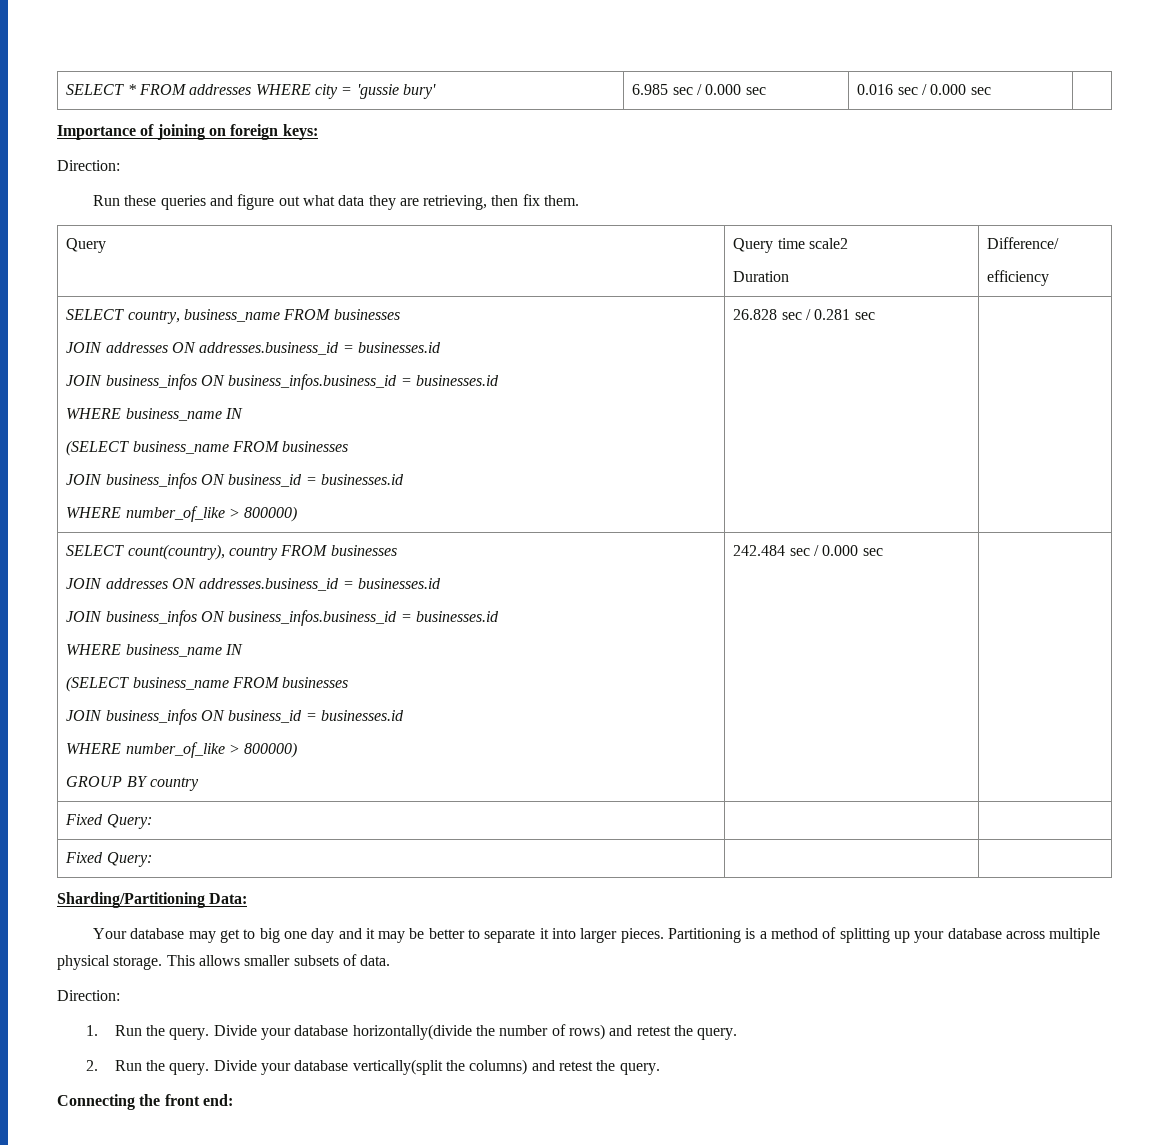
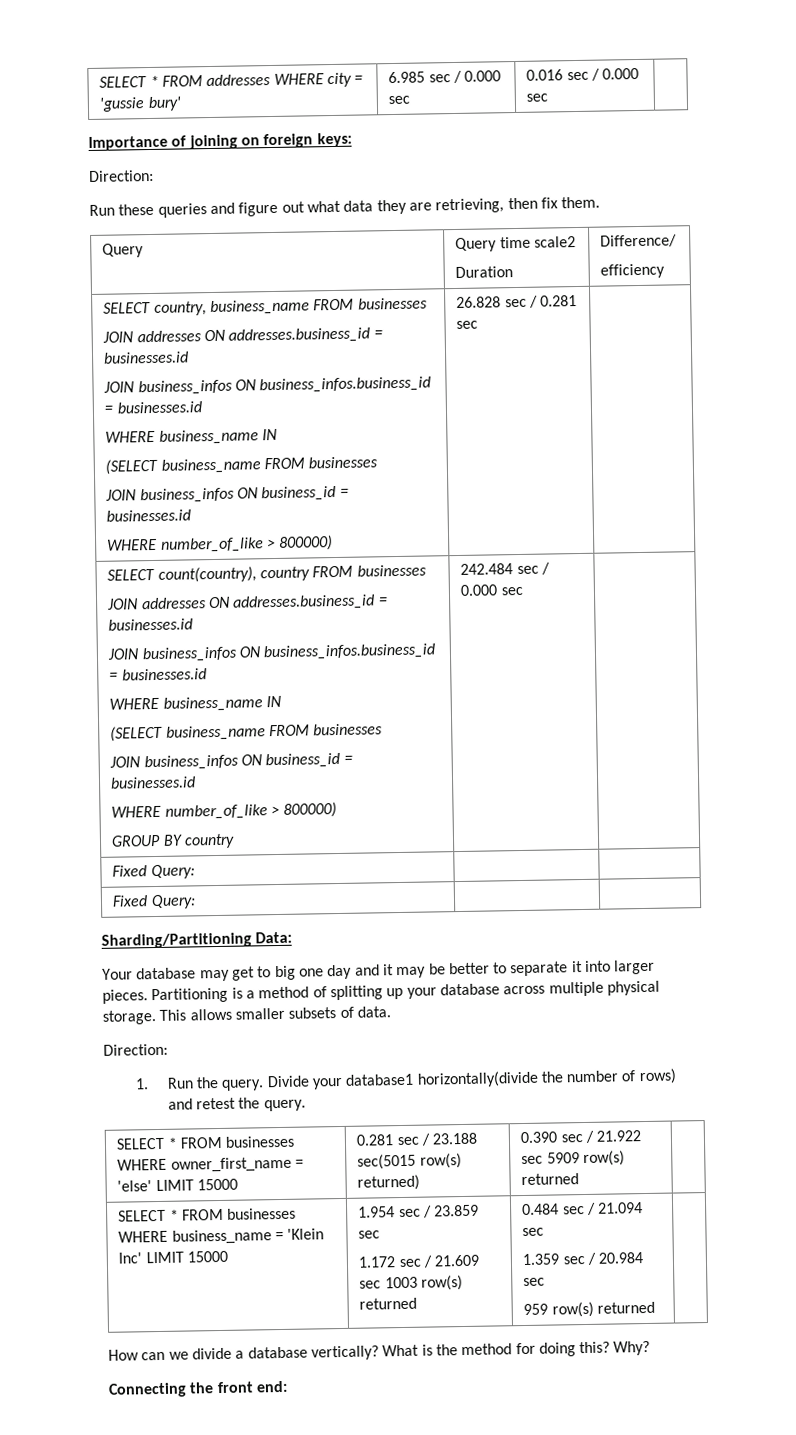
- Divide your database horizontally(divide the number of rows) and retest the query.
+ Divide your database1 horizontally(divide the number of rows) and retest the query.
- 2. Run the query. Divide your database vertically(split the columns) and retest the query.
+ SELECT * FROM businesses WHERE owner_first_name = 'else' LIMIT 15000 | 0.281 sec / 23.188 sec(5015 row(s) returned) | 0.390 sec / 21.922 sec 5909 row(s) returned |
+ SELECT * FROM businesses WHERE business_name = 'Klein Inc' LIMIT 15000 | 1.954 sec / 23.859 sec
+ 1.172 sec / 21.609 sec 1003 row(s) returned | 0.484 sec / 21.094 sec
+ 1.359 sec / 20.984 sec
+ 959 row(s) returned |
+ How can we divide a database vertically? What is the method for doing this? Why?

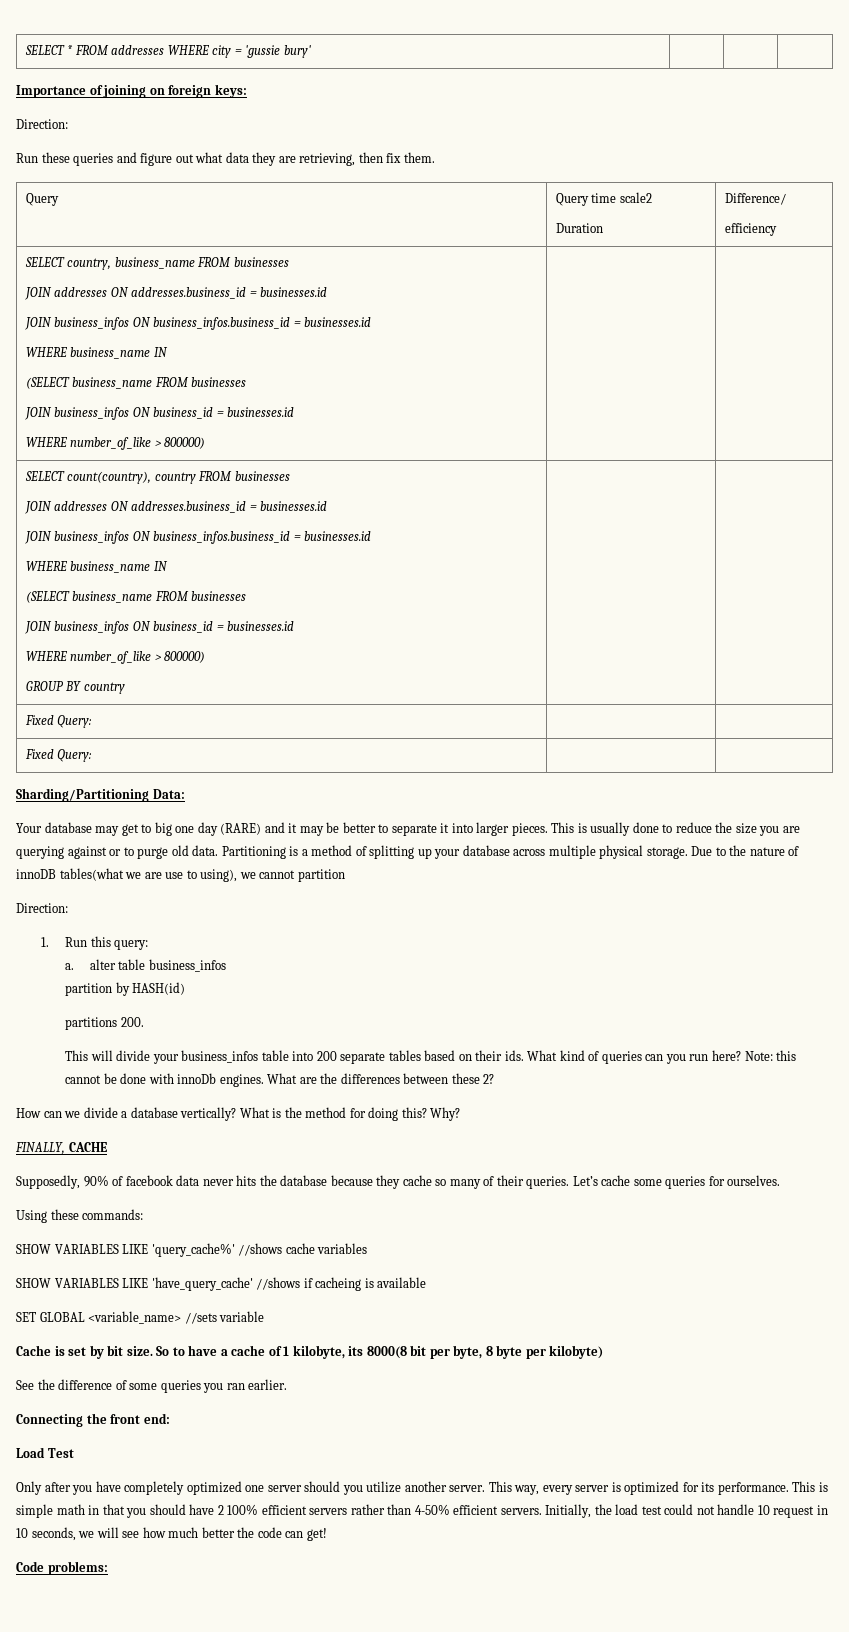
- SELECT * FROM addresses WHERE city = 'gussie bury' | 6.985 sec / 0.000 sec | 0.016 sec / 0.000 sec |
+ SELECT * FROM addresses WHERE city = 'gussie bury' | | |
  SELECT country, business_name FROM businesses
  JOIN addresses ON addresses.business_id = businesses.id
  JOIN business_infos ON business_infos.business_id = businesses.id
  WHERE business_name IN
  (SELECT business_name FROM businesses
  JOIN business_infos ON business_id = businesses.id
- WHERE number_of_like > 800000) | 26.828 sec / 0.281 sec |
+ WHERE number_of_like > 800000) | |
- 242.484 sec / 0.000 sec
- Your database may get to big one day and it may be better to separate it into larger pieces.
+ Your database may get to big one day (RARE) and it may be better to separate it into larger pieces.
+ This is usually done to reduce the size you are querying against or to purge old data.
- This allows smaller subsets of data.
+ Due to the nature of innoDB tables(what we are use to using), we cannot partition
  Direction:
- 1. Run the query. Divide your database1 horizontally(divide the number of rows) and retest the query.
- SELECT * FROM businesses WHERE owner_first_name = 'else' LIMIT 15000 | 0.281 sec / 23.188 sec(5015 row(s) returned) | 0.390 sec / 21.922 sec 5909 row(s) returned |
- SELECT * FROM businesses WHERE business_name = 'Klein Inc' LIMIT 15000 | 1.954 sec / 23.859 sec
- 1.172 sec / 21.609 sec 1003 row(s) returned | 0.484 sec / 21.094 sec
- 1.359 sec / 20.984 sec
- 959 row(s) returned |
+ 1. Run this query:
+ a. alter table business_infos
+ partition by HASH(id)
+ partitions 200.
+ This will divide your business_infos table into 200 separate tables based on their ids. What kind of queries can you run here? Note: this cannot be done with innoDb engines. What are the differences between these 2?
+ FINALLY, CACHE
+ Supposedly, 90% of facebook data never hits the database because they cache so many of their queries. Let’s cache some queries for ourselves.
+ Using these commands:
+ SHOW VARIABLES LIKE 'query_cache%' //shows cache variables
+ SHOW VARIABLES LIKE 'have_query_cache' //shows if cacheing is available
+ SET GLOBAL <variable_name> //sets variable
+ Cache is set by bit size. So to have a cache of 1 kilobyte, its 8000(8 bit per byte, 8 byte per kilobyte)
+ See the difference of some queries you ran earlier.
  Connecting the front end:
+ Load Test
+ Only after you have completely optimized one server should you utilize another server. This way, every server is optimized for its performance. This is simple math in that you should have 2 100% efficient servers rather than 4-50% efficient servers. Initially, the load test could not handle 10 request in 10 seconds, we will see how much better the code can get!
+ Code problems:

